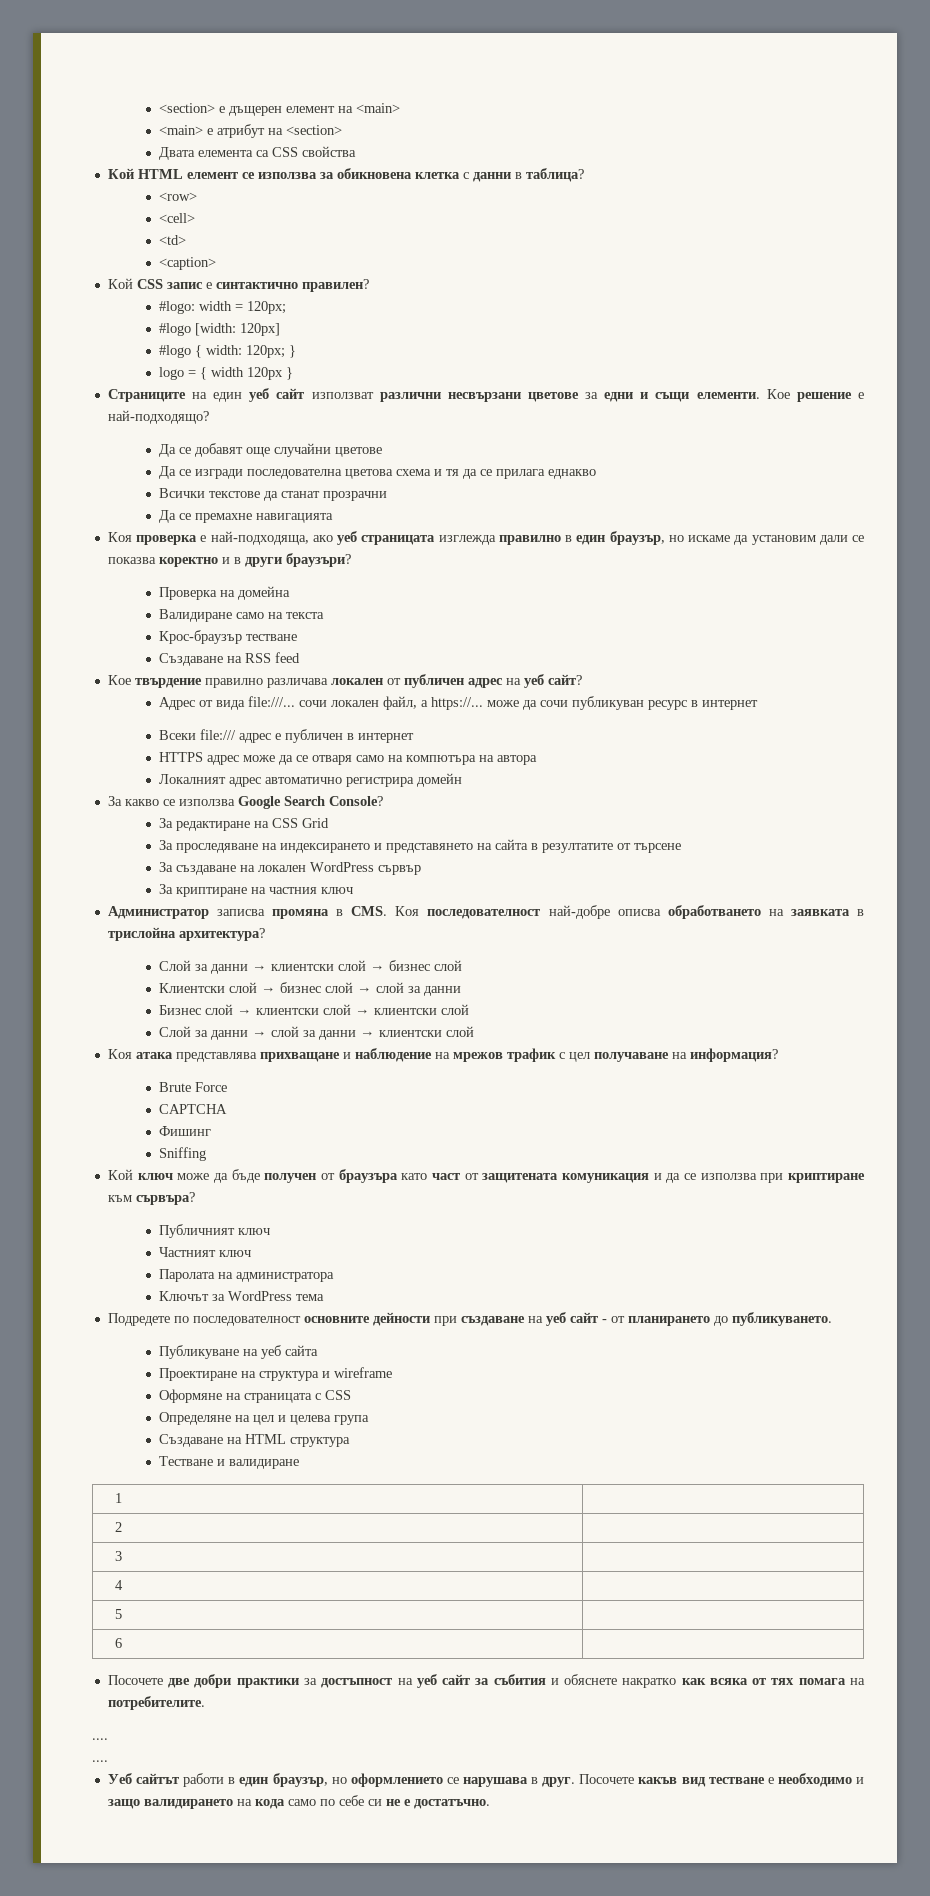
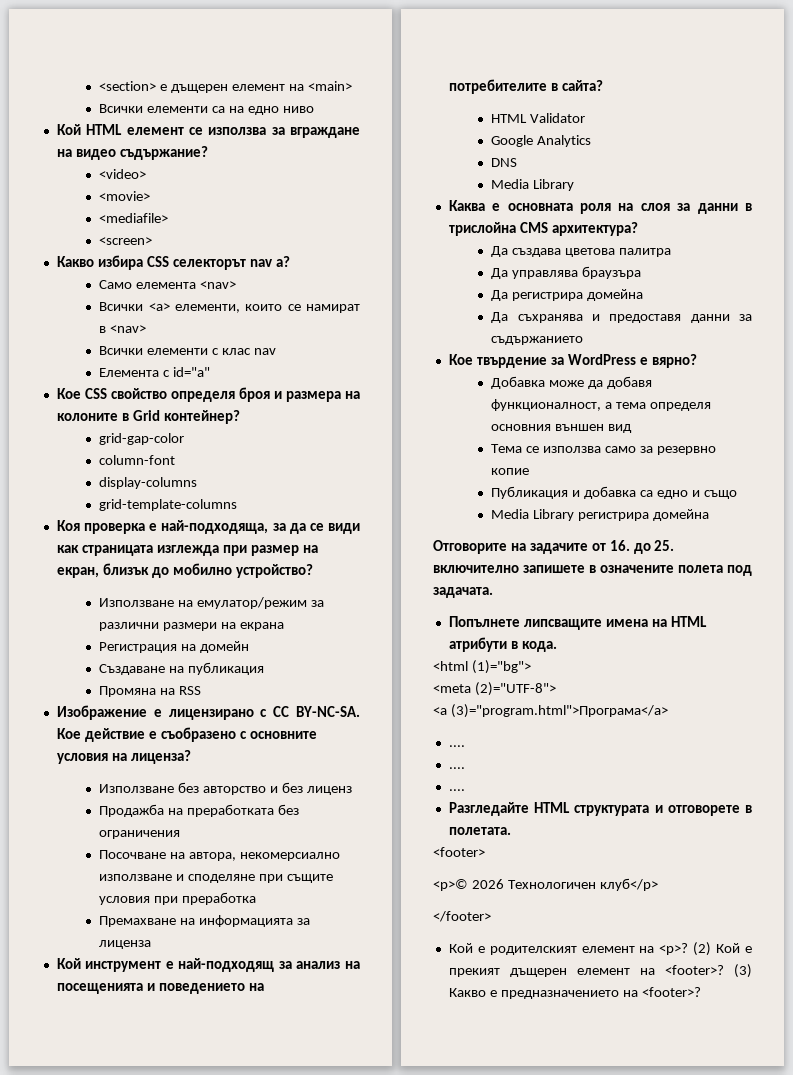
- <main> е атрибут на <section>
- Двата елемента са CSS свойства
+ Всички елементи са на едно ниво
- Кой HTML елемент се използва за обикновена клетка с данни в таблица?
- <row>
- <cell>
- <td>
- <caption>
- Кой CSS запис е синтактично правилен?
- #logo: width = 120px;
- #logo [width: 120px]
- #logo { width: 120px; }
- logo = { width 120px }
- Страниците на един уеб сайт използват различни несвързани цветове за едни и същи елементи. Кое решение е най-подходящо?
- Да се добавят още случайни цветове
- Да се изгради последователна цветова схема и тя да се прилага еднакво
- Всички текстове да станат прозрачни
- Да се премахне навигацията
- Коя проверка е най-подходяща, ако уеб страницата изглежда правилно в един браузър, но искаме да установим дали се показва коректно и в други браузъри?
- Проверка на домейна
- Валидиране само на текста
- Крос-браузър тестване
- Създаване на RSS feed
- Кое твърдение правилно различава локален от публичен адрес на уеб сайт?
- Адрес от вида file:///... сочи локален файл, а https://... може да сочи публикуван ресурс в интернет
- Всеки file:/// адрес е публичен в интернет
- HTTPS адрес може да се отваря само на компютъра на автора
- Локалният адрес автоматично регистрира домейн
- За какво се използва Google Search Console?
- За редактиране на CSS Grid
- За проследяване на индексирането и представянето на сайта в резултатите от търсене
- За създаване на локален WordPress сървър
- За криптиране на частния ключ
- Администратор записва промяна в CMS. Коя последователност най-добре описва обработването на заявката в трислойна архитектура?
- Слой за данни → клиентски слой → бизнес слой
- Клиентски слой → бизнес слой → слой за данни
- Бизнес слой → клиентски слой → клиентски слой
- Слой за данни → слой за данни → клиентски слой
- Коя атака представлява прихващане и наблюдение на мрежов трафик с цел получаване на информация?
- Brute Force
- CAPTCHA
- Фишинг
- Sniffing
- Кой ключ може да бъде получен от браузъра като част от защитената комуникация и да се използва при криптиране към сървъра?
- Публичният ключ
- Частният ключ
- Паролата на администратора
- Ключът за WordPress тема
- Подредете по последователност основните дейности при създаване на уеб сайт - от планирането до публикуването.
- Публикуване на уеб сайта
- Проектиране на структура и wireframe
- Оформяне на страницата с CSS
- Определяне на цел и целева група
- Създаване на HTML структура
- Тестване и валидиране
- 1 |
- 2 |
- 3 |
- 4 |
- 5 |
- 6 |
- Посочете две добри практики за достъпност на уеб сайт за събития и обяснете накратко как всяка от тях помага на потребителите.
+ Кой HTML елемент се използва за вграждане на видео съдържание?
+ <video>
+ <movie>
+ <mediafile>
+ <screen>
+ Какво избира CSS селекторът nav a?
+ Само елемента <nav>
+ Всички <a> елементи, които се намират в <nav>
+ Всички елементи с клас nav
+ Елемента с id="a"
+ Кое CSS свойство определя броя и размера на колоните в Grid контейнер?
+ grid-gap-color
+ column-font
+ display-columns
+ grid-template-columns
+ Коя проверка е най-подходяща, за да се види как страницата изглежда при размер на екран, близък до мобилно устройство?
+ Използване на емулатор/режим за различни размери на екрана
+ Регистрация на домейн
+ Създаване на публикация
+ Промяна на RSS
+ Изображение е лицензирано с CC BY-NC-SA. Кое действие е съобразено с основните условия на лиценза?
+ Използване без авторство и без лиценз
+ Продажба на преработката без ограничения
+ Посочване на автора, некомерсиално използване и споделяне при същите условия при преработка
+ Премахване на информацията за лиценза
+ Кой инструмент е най-подходящ за анализ на посещенията и поведението на потребителите в сайта?
+ HTML Validator
+ Google Analytics
+ DNS
+ Media Library
+ Каква е основната роля на слоя за данни в трислойна CMS архитектура?
+ Да създава цветова палитра
+ Да управлява браузъра
+ Да регистрира домейна
+ Да съхранява и предоставя данни за съдържанието
+ Кое твърдение за WordPress е вярно?
+ Добавка може да добавя функционалност, а тема определя основния външен вид
+ Тема се използва само за резервно копие
+ Публикация и добавка са едно и също
+ Media Library регистрира домейна
+ Отговорите на задачите от 16. до 25. включително запишете в означените полета под задачата.
+ Попълнете липсващите имена на HTML атрибути в кода.
+ <html (1)="bg">
+ <meta (2)="UTF-8">
+ <a (3)="program.html">Програма</a>
  ....
  ....
- Уеб сайтът работи в един браузър, но оформлението се нарушава в друг. Посочете какъв вид тестване е необходимо и защо валидирането на кода само по себе си не е достатъчно.
+ ....
+ Разгледайте HTML структурата и отговорете в полетата.
+ <footer>
+ <p>© 2026 Технологичен клуб</p>
+ </footer>
+ Кой е родителският елемент на <p>? (2) Кой е прекият дъщерен елемент на <footer>? (3) Какво е предназначението на <footer>?

